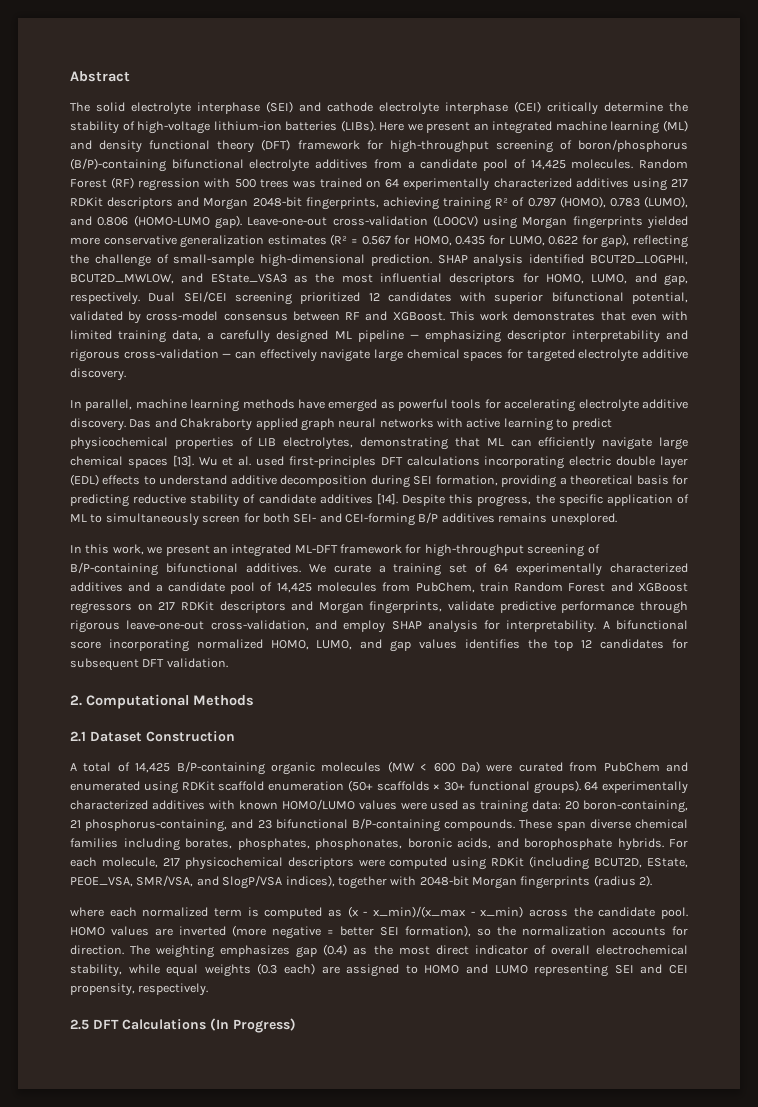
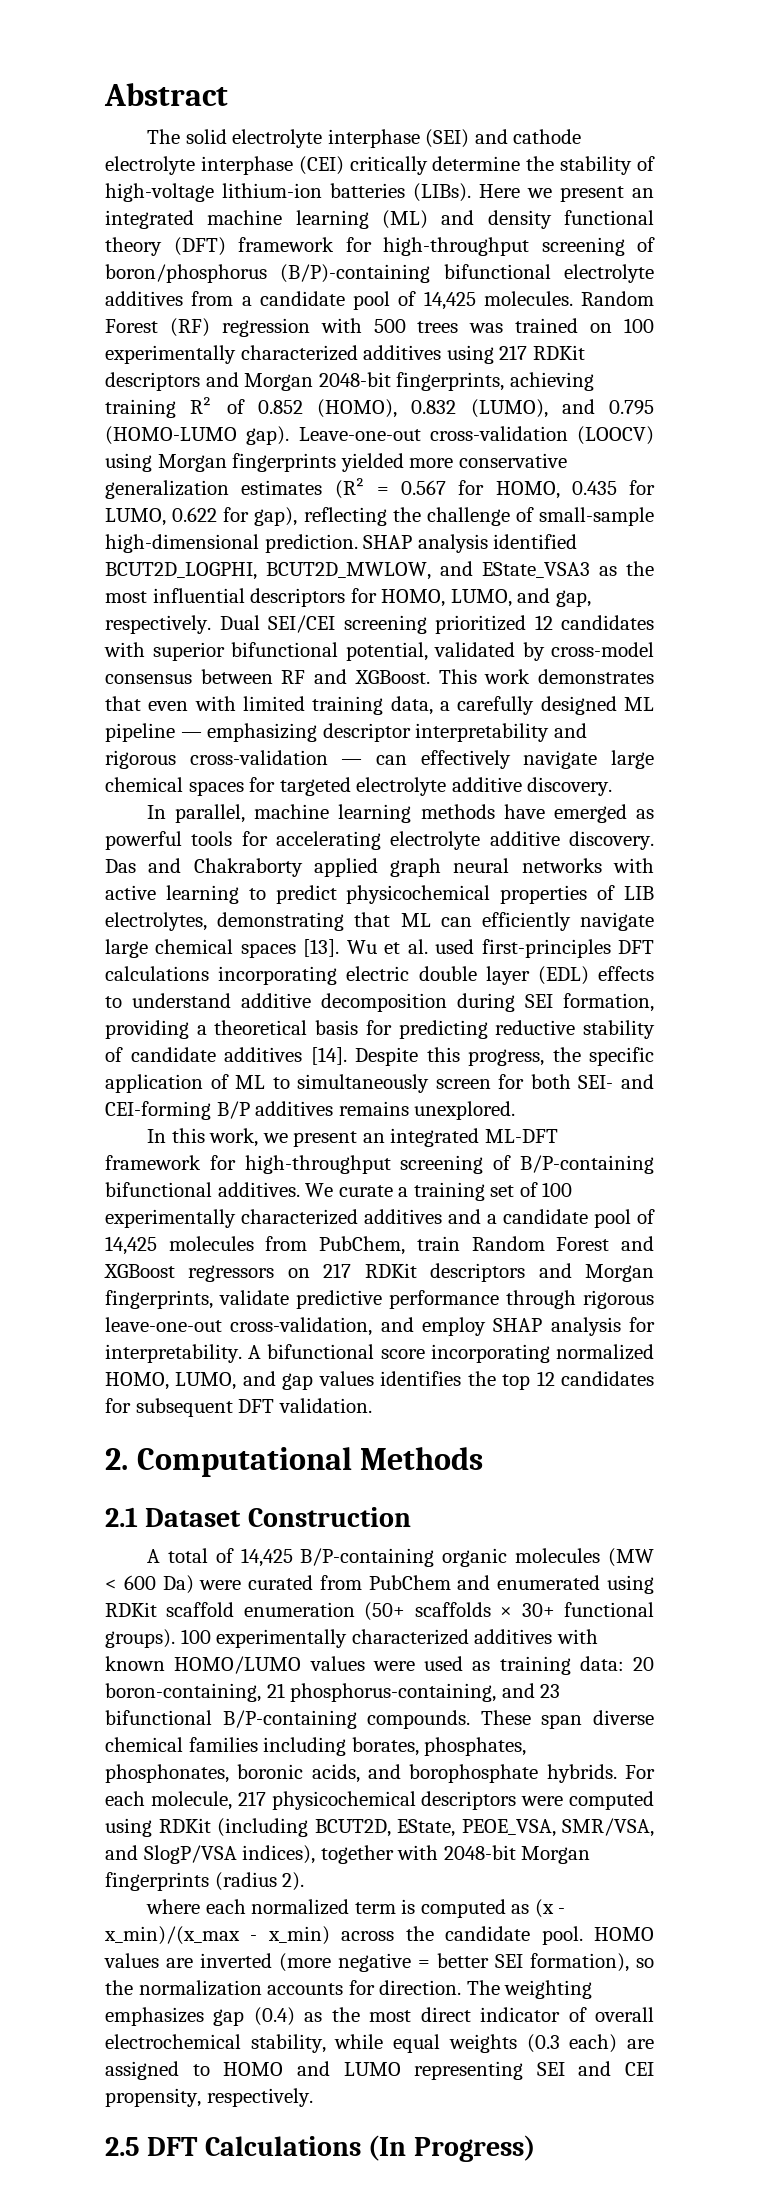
- Random Forest (RF) regression with 500 trees was trained on 64 experimentally characterized additives using 217 RDKit descriptors and Morgan 2048-bit fingerprints, achieving training R² of 0.797 (HOMO), 0.783 (LUMO), and 0.806 (HOMO-LUMO gap).
+ Random Forest (RF) regression with 500 trees was trained on 100 experimentally characterized additives using 217 RDKit descriptors and Morgan 2048-bit fingerprints, achieving training R² of 0.852 (HOMO), 0.832 (LUMO), and 0.795 (HOMO-LUMO gap).
- We curate a training set of 64 experimentally characterized additives and a candidate pool of 14,425 molecules from PubChem, train Random Forest and XGBoost regressors on 217 RDKit descriptors and Morgan fingerprints, validate predictive performance through rigorous leave-one-out cross-validation, and employ SHAP analysis for interpretability.
+ We curate a training set of 100 experimentally characterized additives and a candidate pool of 14,425 molecules from PubChem, train Random Forest and XGBoost regressors on 217 RDKit descriptors and Morgan fingerprints, validate predictive performance through rigorous leave-one-out cross-validation, and employ SHAP analysis for interpretability.
- 64 experimentally characterized additives with known HOMO/LUMO values were used as training data: 20 boron-containing, 21 phosphorus-containing, and 23 bifunctional B/P-containing compounds.
+ 100 experimentally characterized additives with known HOMO/LUMO values were used as training data: 20 boron-containing, 21 phosphorus-containing, and 23 bifunctional B/P-containing compounds.

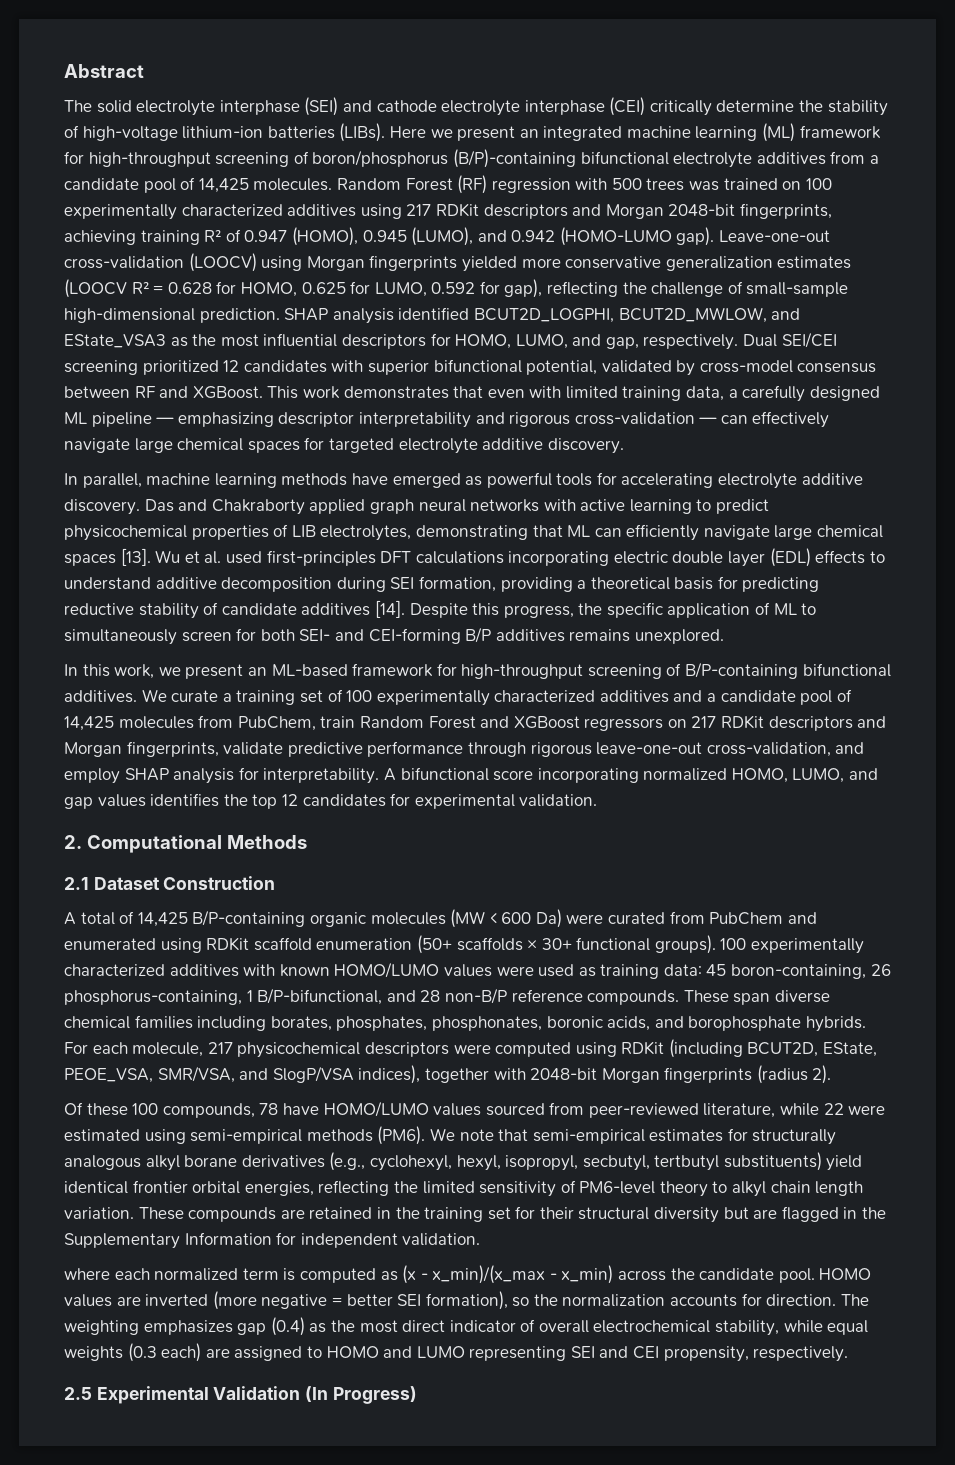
- Here we present an integrated machine learning (ML) and density functional theory (DFT) framework for high-throughput screening of boron/phosphorus (B/P)-containing bifunctional electrolyte additives from a candidate pool of 14,425 molecules.
+ Here we present an integrated machine learning (ML) framework for high-throughput screening of boron/phosphorus (B/P)-containing bifunctional electrolyte additives from a candidate pool of 14,425 molecules.
- Random Forest (RF) regression with 500 trees was trained on 100 experimentally characterized additives using 217 RDKit descriptors and Morgan 2048-bit fingerprints, achieving training R² of 0.852 (HOMO), 0.832 (LUMO), and 0.795 (HOMO-LUMO gap).
+ Random Forest (RF) regression with 500 trees was trained on 100 experimentally characterized additives using 217 RDKit descriptors and Morgan 2048-bit fingerprints, achieving training R² of 0.947 (HOMO), 0.945 (LUMO), and 0.942 (HOMO-LUMO gap).
- Leave-one-out cross-validation (LOOCV) using Morgan fingerprints yielded more conservative generalization estimates (R² = 0.567 for HOMO, 0.435 for LUMO, 0.622 for gap), reflecting the challenge of small-sample high-dimensional prediction.
+ Leave-one-out cross-validation (LOOCV) using Morgan fingerprints yielded more conservative generalization estimates (LOOCV R² = 0.628 for HOMO, 0.625 for LUMO, 0.592 for gap), reflecting the challenge of small-sample high-dimensional prediction.
- In this work, we present an integrated ML-DFT framework for high-throughput screening of B/P-containing bifunctional additives.
+ In this work, we present an ML-based framework for high-throughput screening of B/P-containing bifunctional additives.
- A bifunctional score incorporating normalized HOMO, LUMO, and gap values identifies the top 12 candidates for subsequent DFT validation.
+ A bifunctional score incorporating normalized HOMO, LUMO, and gap values identifies the top 12 candidates for experimental validation.
- 100 experimentally characterized additives with known HOMO/LUMO values were used as training data: 20 boron-containing, 21 phosphorus-containing, and 23 bifunctional B/P-containing compounds.
+ 100 experimentally characterized additives with known HOMO/LUMO values were used as training data: 45 boron-containing, 26 phosphorus-containing, 1 B/P-bifunctional, and 28 non-B/P reference compounds.
+ Of these 100 compounds, 78 have HOMO/LUMO values sourced from peer-reviewed literature, while 22 were estimated using semi-empirical methods (PM6). We note that semi-empirical estimates for structurally analogous alkyl borane derivatives (e.g., cyclohexyl, hexyl, isopropyl, secbutyl, tertbutyl substituents) yield identical frontier orbital energies, reflecting the limited sensitivity of PM6-level theory to alkyl chain length variation. These compounds are retained in the training set for their structural diversity but are flagged in the Supplementary Information for independent validation.
- 2.5 DFT Calculations (In Progress)
+ 2.5 Experimental Validation (In Progress)

